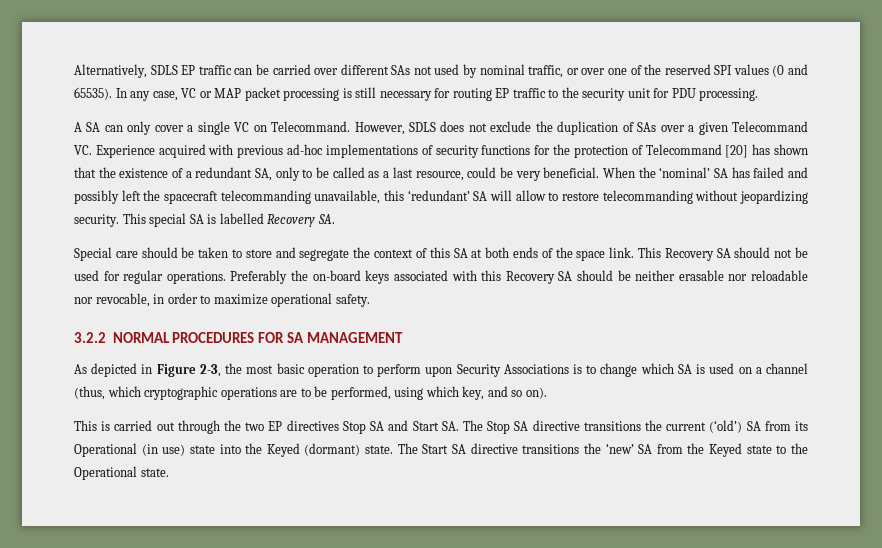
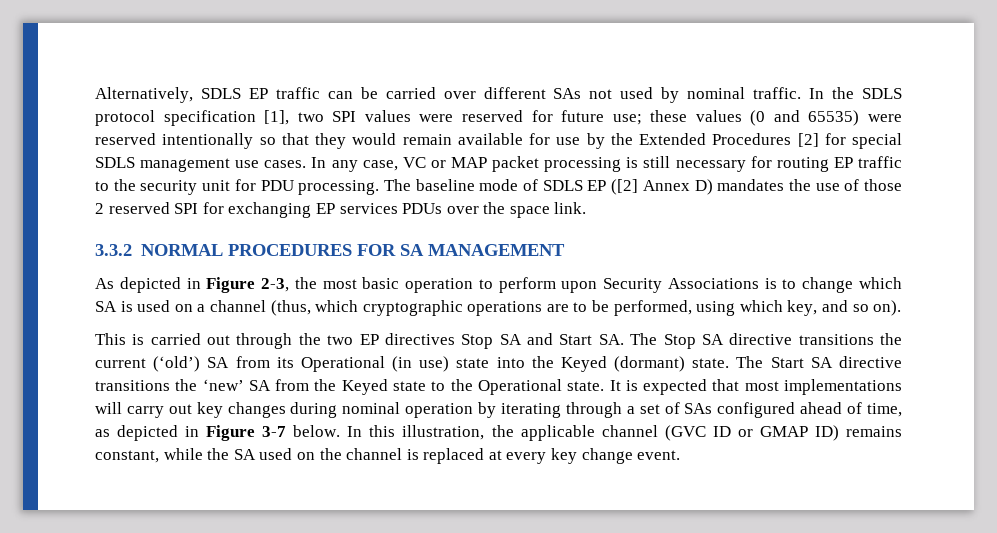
- Alternatively, SDLS EP traffic can be carried over different SAs not used by nominal traffic, or over one of the reserved SPI values (0 and 65535).
+ Alternatively, SDLS EP traffic can be carried over different SAs not used by nominal traffic. In the SDLS protocol specification [1], two SPI values were reserved for future use; these values (0 and 65535) were reserved intentionally so that they would remain available for use by the Extended Procedures [2] for special SDLS management use cases.
- In any case, VC or MAP packet processing is still necessary for routing EP traffic to the security unit for PDU processing.
- A SA can only cover a single VC on Telecommand. However, SDLS does not exclude the duplication of SAs over a given Telecommand VC. Experience acquired with previous ad-hoc implementations of security functions for the protection of Telecommand [20] has shown that the existence of a redundant SA, only to be called as a last resource, could be very beneficial. When the ‘nominal’ SA has failed and possibly left the spacecraft telecommanding unavailable, this ‘redundant’ SA will allow to restore telecommanding without jeopardizing security. This special SA is labelled Recovery SA.
- Special care should be taken to store and segregate the context of this SA at both ends of the space link. This Recovery SA should not be used for regular operations. Preferably the on-board keys associated with this Recovery SA should be neither erasable nor reloadable nor revocable, in order to maximize operational safety.
- 3.2.2 NORMAL PROCEDURES FOR SA MANAGEMENT
+ In any case, VC or MAP packet processing is still necessary for routing EP traffic to the security unit for PDU processing. The baseline mode of SDLS EP ([2] Annex D) mandates the use of those 2 reserved SPI for exchanging EP services PDUs over the space link.
+ 3.3.2 NORMAL PROCEDURES FOR SA MANAGEMENT
+ It is expected that most implementations will carry out key changes during nominal operation by iterating through a set of SAs configured ahead of time, as depicted in Figure 3-7 below. In this illustration, the applicable channel (GVC ID or GMAP ID) remains constant, while the SA used on the channel is replaced at every key change event.

